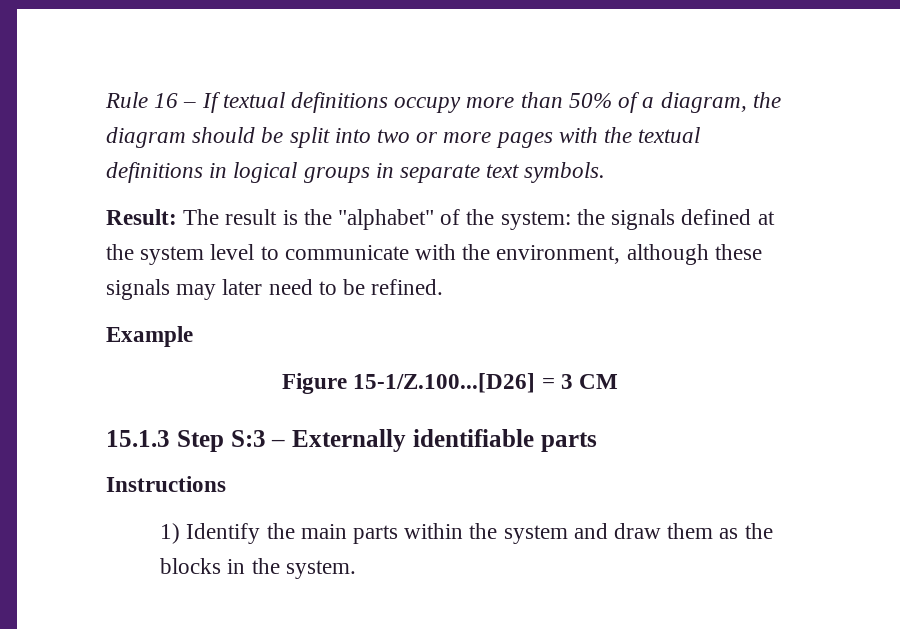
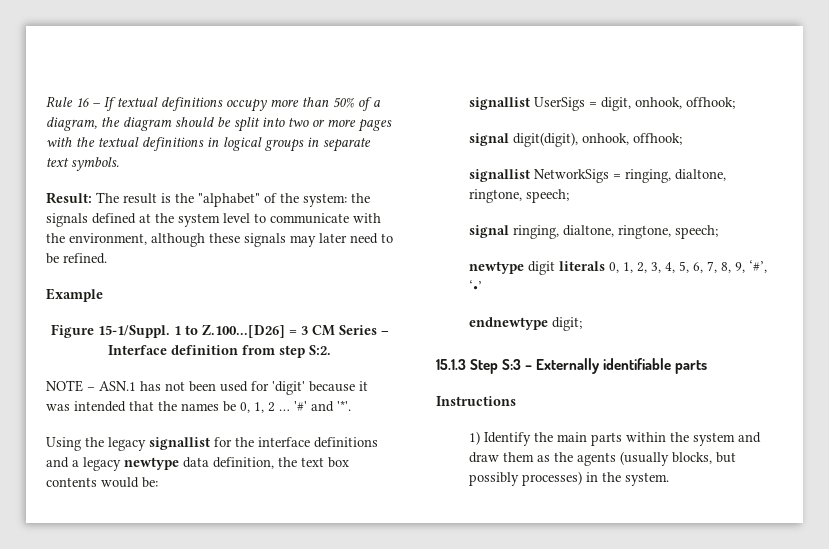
- Figure 15-1/Z.100...[D26] = 3 CM
+ Figure 15-1/Suppl. 1 to Z.100...[D26] = 3 CM Series – Interface definition from step S:2.
+ NOTE – ASN.1 has not been used for 'digit' because it was intended that the names be 0, 1, 2 … '#' and '*'.
+ Using the legacy signallist for the interface definitions and a legacy newtype data definition, the text box contents would be:
+ signallist UserSigs = digit, onhook, offhook;
+ signal digit(digit), onhook, offhook;
+ signallist NetworkSigs = ringing, dialtone, ringtone, speech;
+ signal ringing, dialtone, ringtone, speech;
+ newtype digit literals 0, 1, 2, 3, 4, 5, 6, 7, 8, 9, ‘#’, ‘•’
+ endnewtype digit;
- 1) Identify the main parts within the system and draw them as the blocks in the system.
+ 1) Identify the main parts within the system and draw them as the agents (usually blocks, but possibly processes) in the system.

